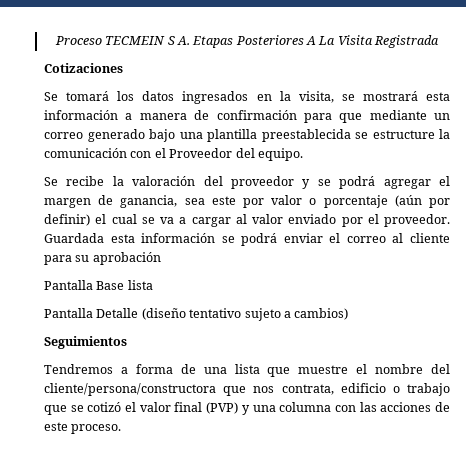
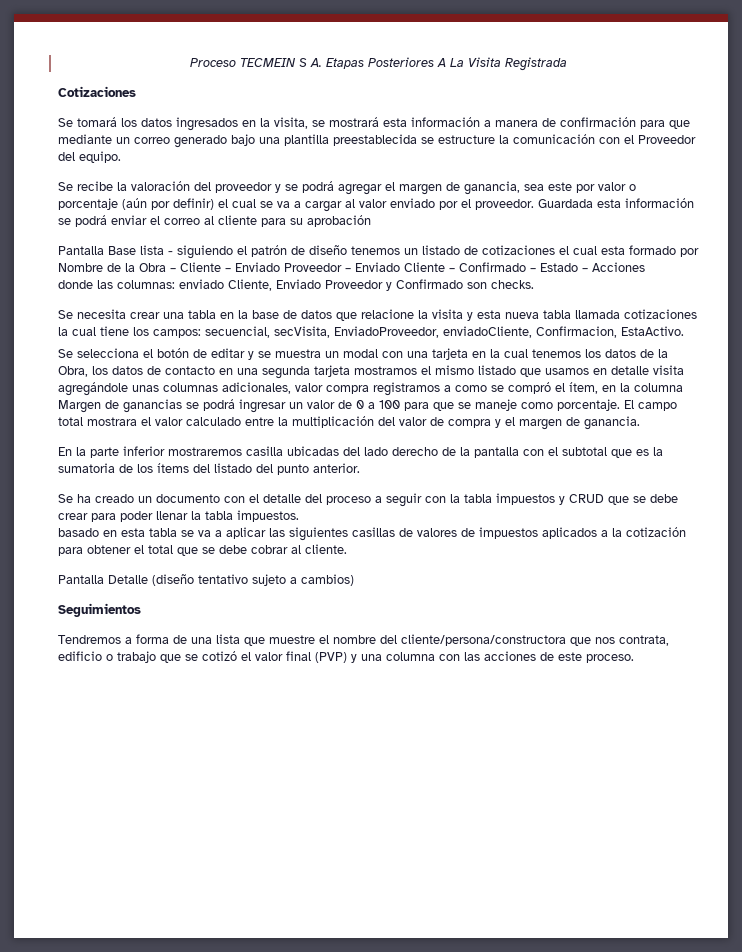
- Pantalla Base lista
+ Pantalla Base lista - siguiendo el patrón de diseño tenemos un listado de cotizaciones el cual esta formado por Nombre de la Obra – Cliente – Enviado Proveedor – Enviado Cliente – Confirmado – Estado – Acciones
+ donde las columnas: enviado Cliente, Enviado Proveedor y Confirmado son checks.
+ Se necesita crear una tabla en la base de datos que relacione la visita y esta nueva tabla llamada cotizaciones la cual tiene los campos: secuencial, secVisita, EnviadoProveedor, enviadoCliente, Confirmacion, EstaActivo.
+ Se selecciona el botón de editar y se muestra un modal con una tarjeta en la cual tenemos los datos de la Obra, los datos de contacto en una segunda tarjeta mostramos el mismo listado que usamos en detalle visita agregándole unas columnas adicionales, valor compra registramos a como se compró el ítem, en la columna Margen de ganancias se podrá ingresar un valor de 0 a 100 para que se maneje como porcentaje. El campo total mostrara el valor calculado entre la multiplicación del valor de compra y el margen de ganancia.
+ En la parte inferior mostraremos casilla ubicadas del lado derecho de la pantalla con el subtotal que es la sumatoria de los ítems del listado del punto anterior.
+ Se ha creado un documento con el detalle del proceso a seguir con la tabla impuestos y CRUD que se debe crear para poder llenar la tabla impuestos.
+ basado en esta tabla se va a aplicar las siguientes casillas de valores de impuestos aplicados a la cotización para obtener el total que se debe cobrar al cliente.

